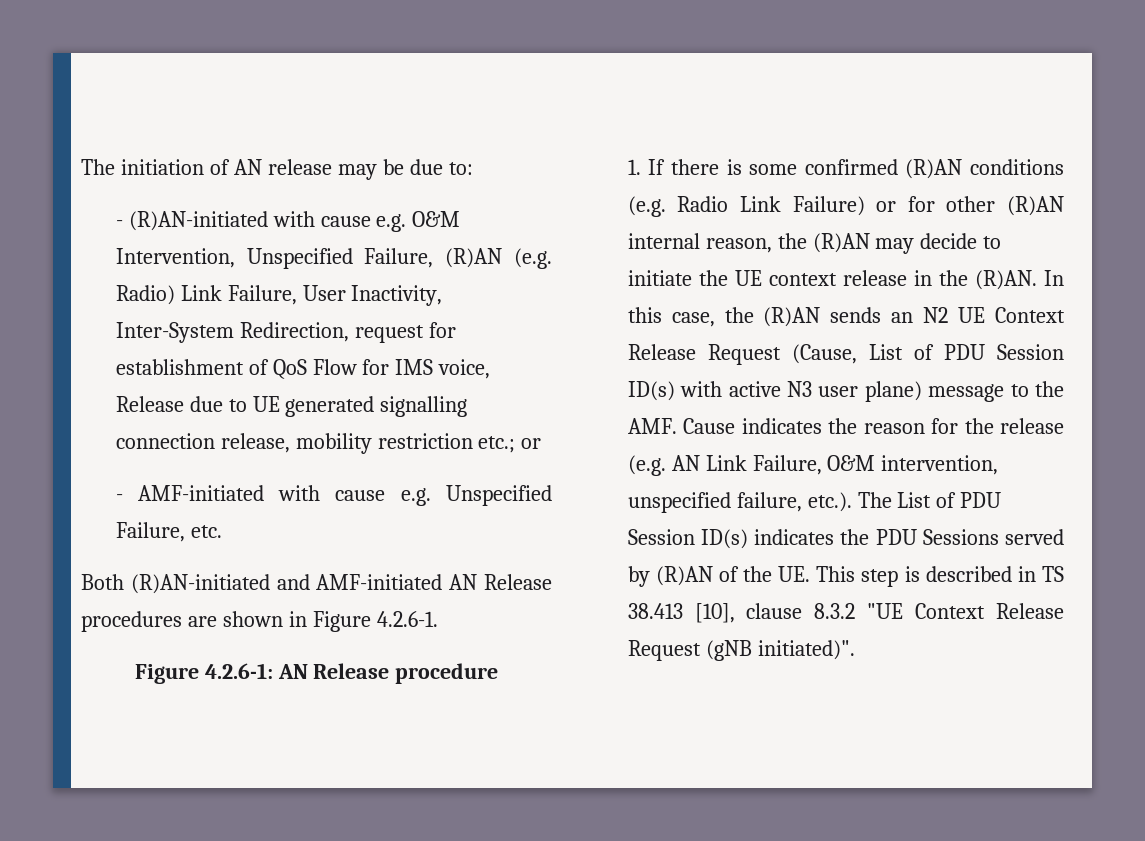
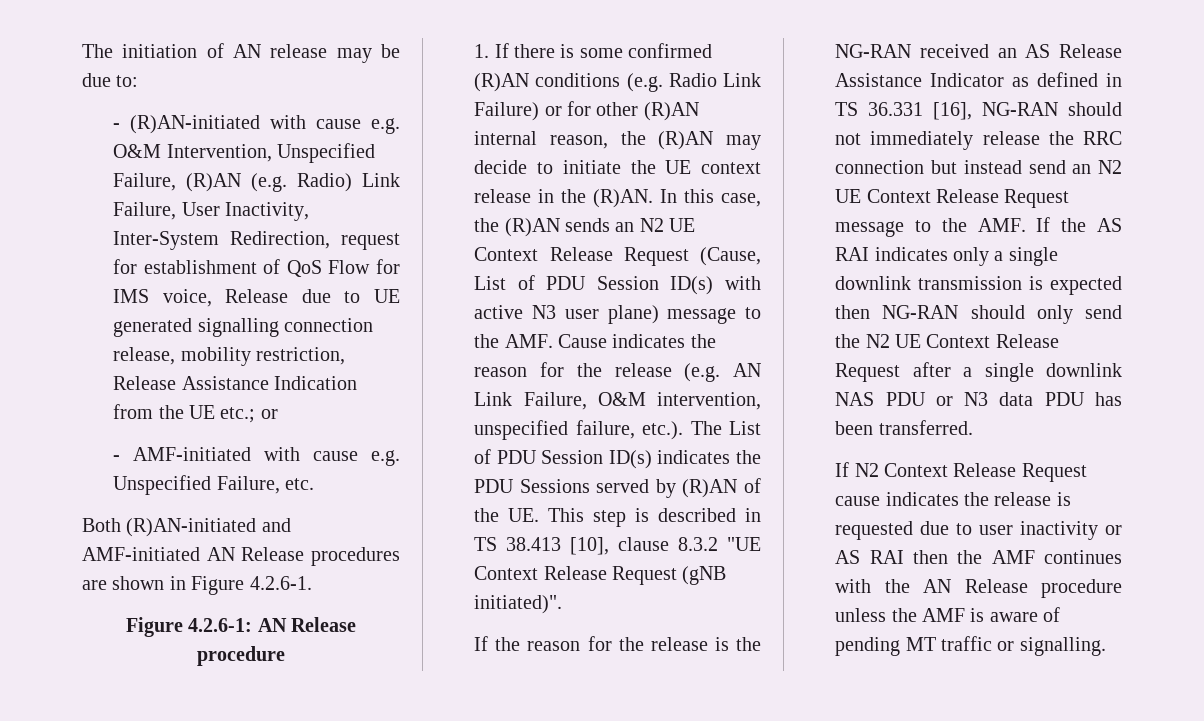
- - (R)AN-initiated with cause e.g. O&M Intervention, Unspecified Failure, (R)AN (e.g. Radio) Link Failure, User Inactivity, Inter-System Redirection, request for establishment of QoS Flow for IMS voice, Release due to UE generated signalling connection release, mobility restriction etc.; or
+ - (R)AN-initiated with cause e.g. O&M Intervention, Unspecified Failure, (R)AN (e.g. Radio) Link Failure, User Inactivity, Inter-System Redirection, request for establishment of QoS Flow for IMS voice, Release due to UE generated signalling connection release, mobility restriction, Release Assistance Indication from the UE etc.; or
+ If the reason for the release is the NG-RAN received an AS Release Assistance Indicator as defined in TS 36.331 [16], NG-RAN should not immediately release the RRC connection but instead send an N2 UE Context Release Request message to the AMF. If the AS RAI indicates only a single downlink transmission is expected then NG-RAN should only send the N2 UE Context Release Request after a single downlink NAS PDU or N3 data PDU has been transferred.
+ If N2 Context Release Request cause indicates the release is requested due to user inactivity or AS RAI then the AMF continues with the AN Release procedure unless the AMF is aware of pending MT traffic or signalling.

